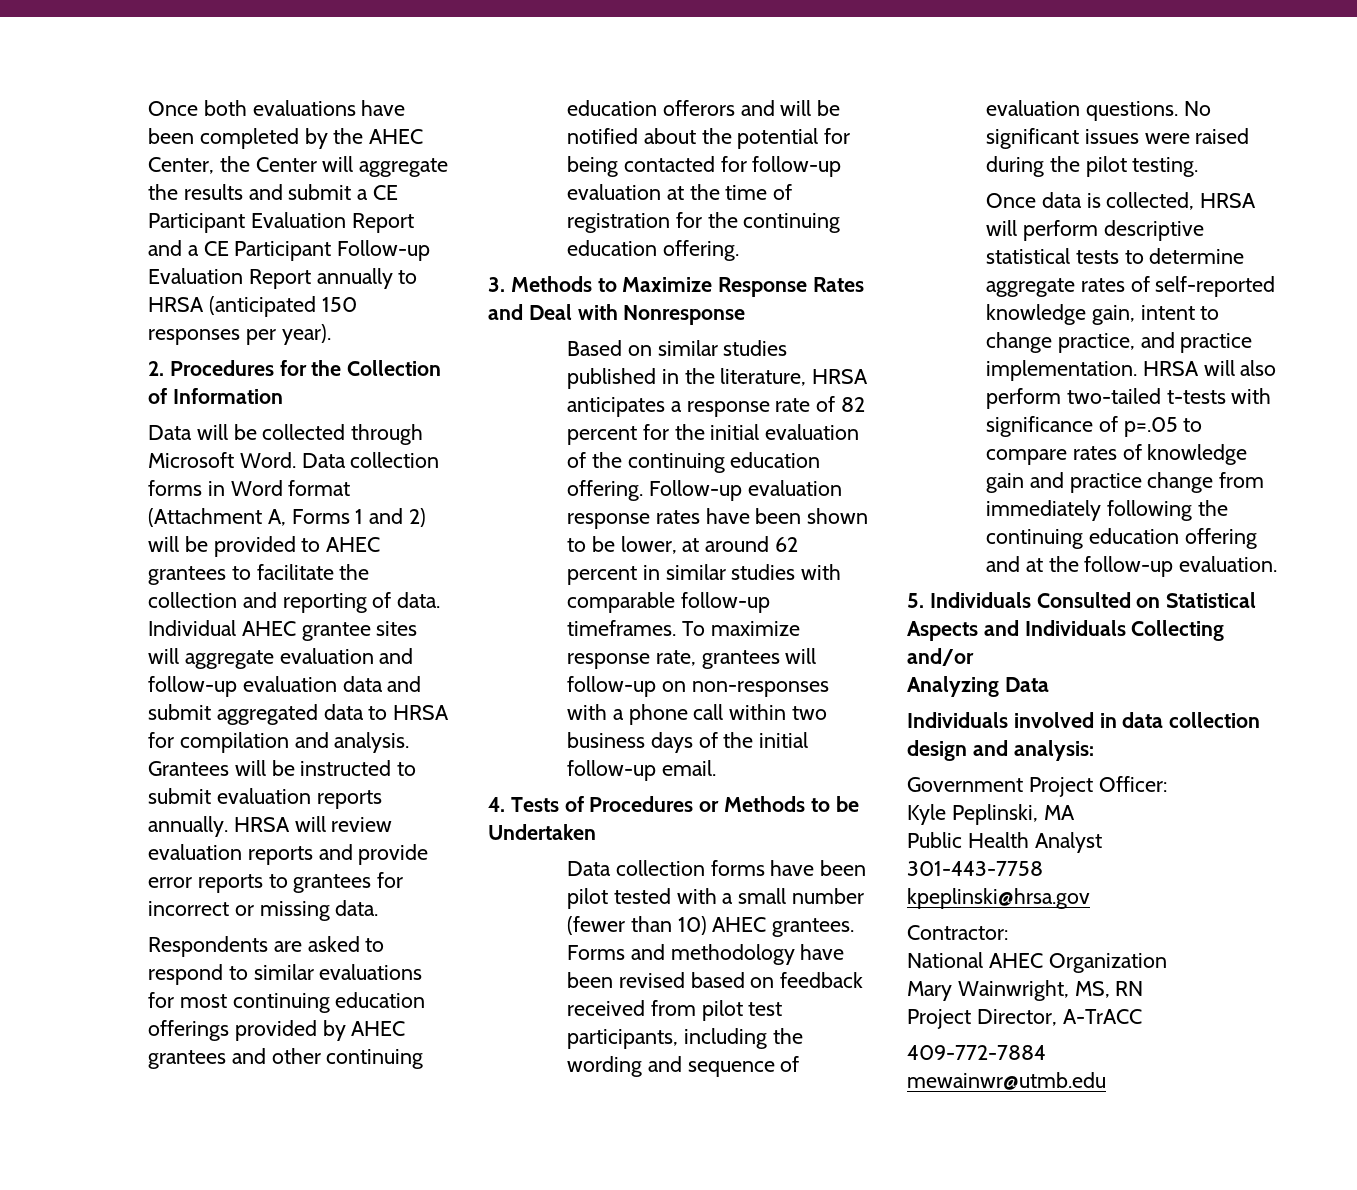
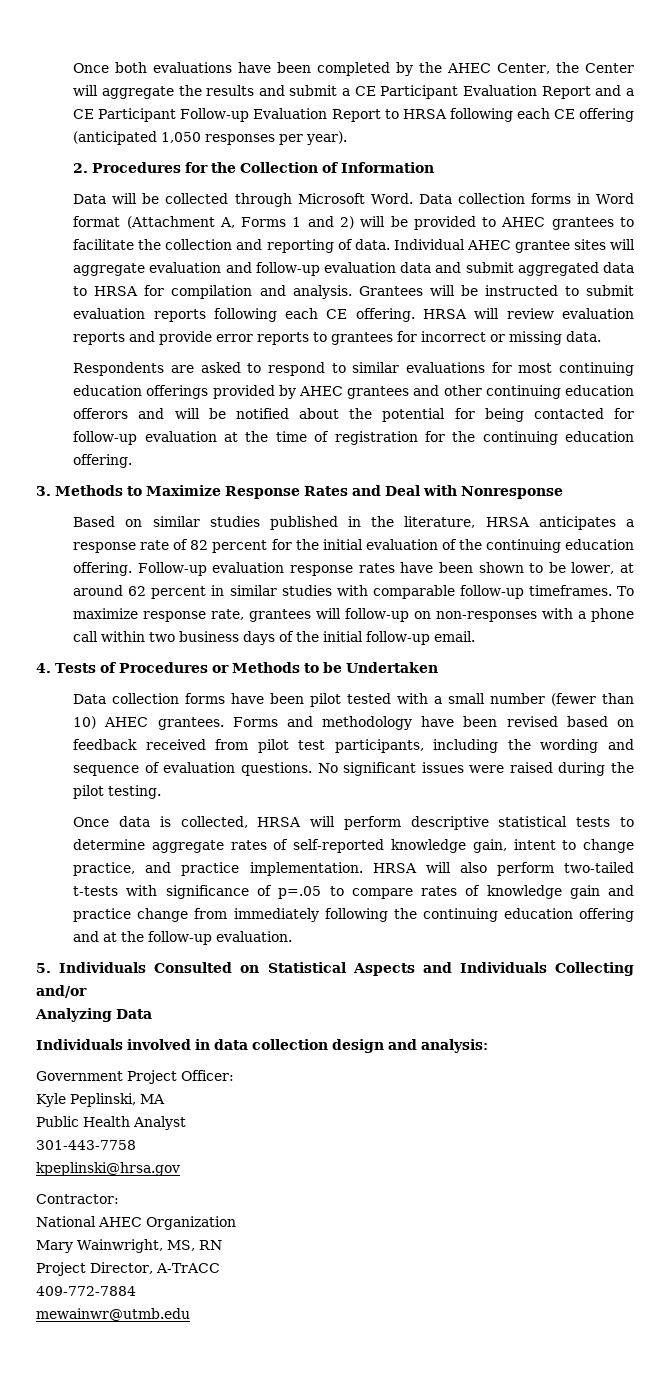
- Once both evaluations have been completed by the AHEC Center, the Center will aggregate the results and submit a CE Participant Evaluation Report and a CE Participant Follow-up Evaluation Report annually to HRSA (anticipated 150 responses per year).
+ Once both evaluations have been completed by the AHEC Center, the Center will aggregate the results and submit a CE Participant Evaluation Report and a CE Participant Follow-up Evaluation Report to HRSA following each CE offering (anticipated 1,050 responses per year).
- Grantees will be instructed to submit evaluation reports annually.
+ Grantees will be instructed to submit evaluation reports following each CE offering.

